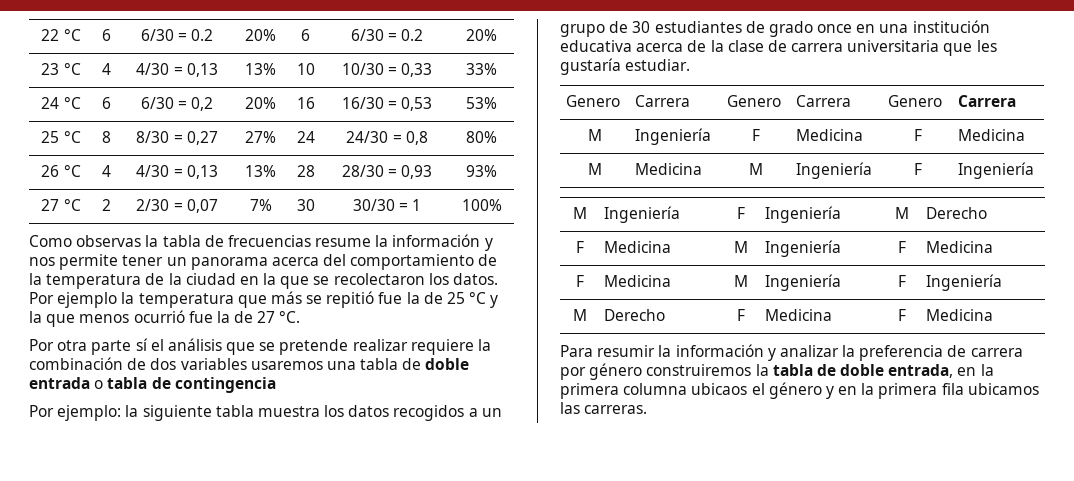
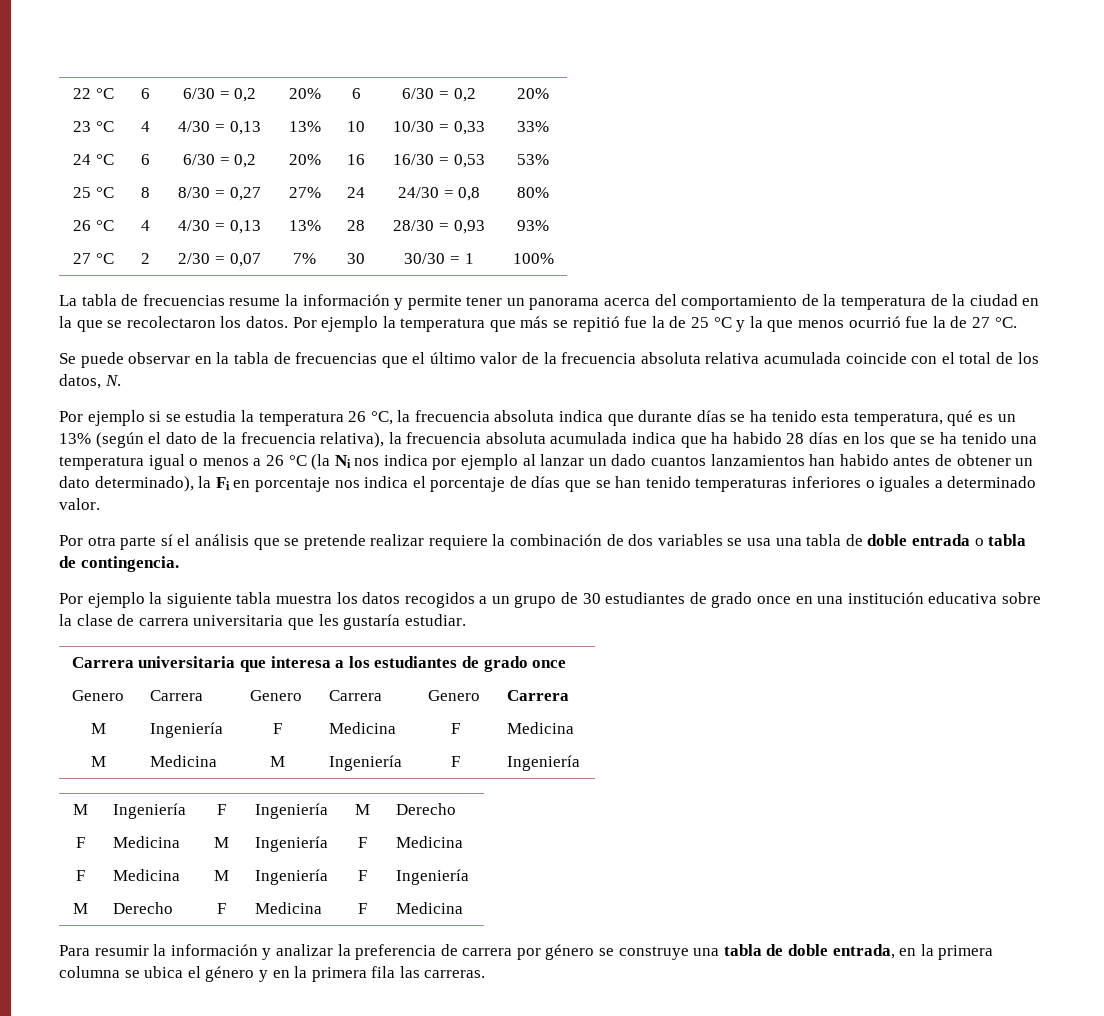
- 22 °C | 6 | 6/30 = 0.2 | 20% | 6 | 6/30 = 0.2 | 20%
+ 22 °C | 6 | 6/30 = 0,2 | 20% | 6 | 6/30 = 0,2 | 20%
- Como observas la tabla de frecuencias resume la información y nos permite tener un panorama acerca del comportamiento de la temperatura de la ciudad en la que se recolectaron los datos.
+ La tabla de frecuencias resume la información y permite tener un panorama acerca del comportamiento de la temperatura de la ciudad en la que se recolectaron los datos.
+ Se puede observar en la tabla de frecuencias que el último valor de la frecuencia absoluta relativa acumulada coincide con el total de los datos, N.
+ Por ejemplo si se estudia la temperatura 26 °C, la frecuencia absoluta indica que durante días se ha tenido esta temperatura, qué es un 13% (según el dato de la frecuencia relativa), la frecuencia absoluta acumulada indica que ha habido 28 días en los que se ha tenido una temperatura igual o menos a 26 °C (la Ni nos indica por ejemplo al lanzar un dado cuantos lanzamientos han habido antes de obtener un dato determinado), la Fi en porcentaje nos indica el porcentaje de días que se han tenido temperaturas inferiores o iguales a determinado valor.
- Por otra parte sí el análisis que se pretende realizar requiere la combinación de dos variables usaremos una tabla de doble entrada o tabla de contingencia
- Por ejemplo: la siguiente tabla muestra los datos recogidos a un grupo de 30 estudiantes de grado once en una institución educativa acerca de la clase de carrera universitaria que les gustaría estudiar.
+ Por otra parte sí el análisis que se pretende realizar requiere la combinación de dos variables se usa una tabla de doble entrada o tabla de contingencia.
+ Por ejemplo la siguiente tabla muestra los datos recogidos a un grupo de 30 estudiantes de grado once en una institución educativa sobre la clase de carrera universitaria que les gustaría estudiar.
+ Carrera universitaria que interesa a los estudiantes de grado once
- Para resumir la información y analizar la preferencia de carrera por género construiremos la tabla de doble entrada, en la primera columna ubicaos el género y en la primera fila ubicamos las carreras.
+ Para resumir la información y analizar la preferencia de carrera por género se construye una tabla de doble entrada, en la primera columna se ubica el género y en la primera fila las carreras.

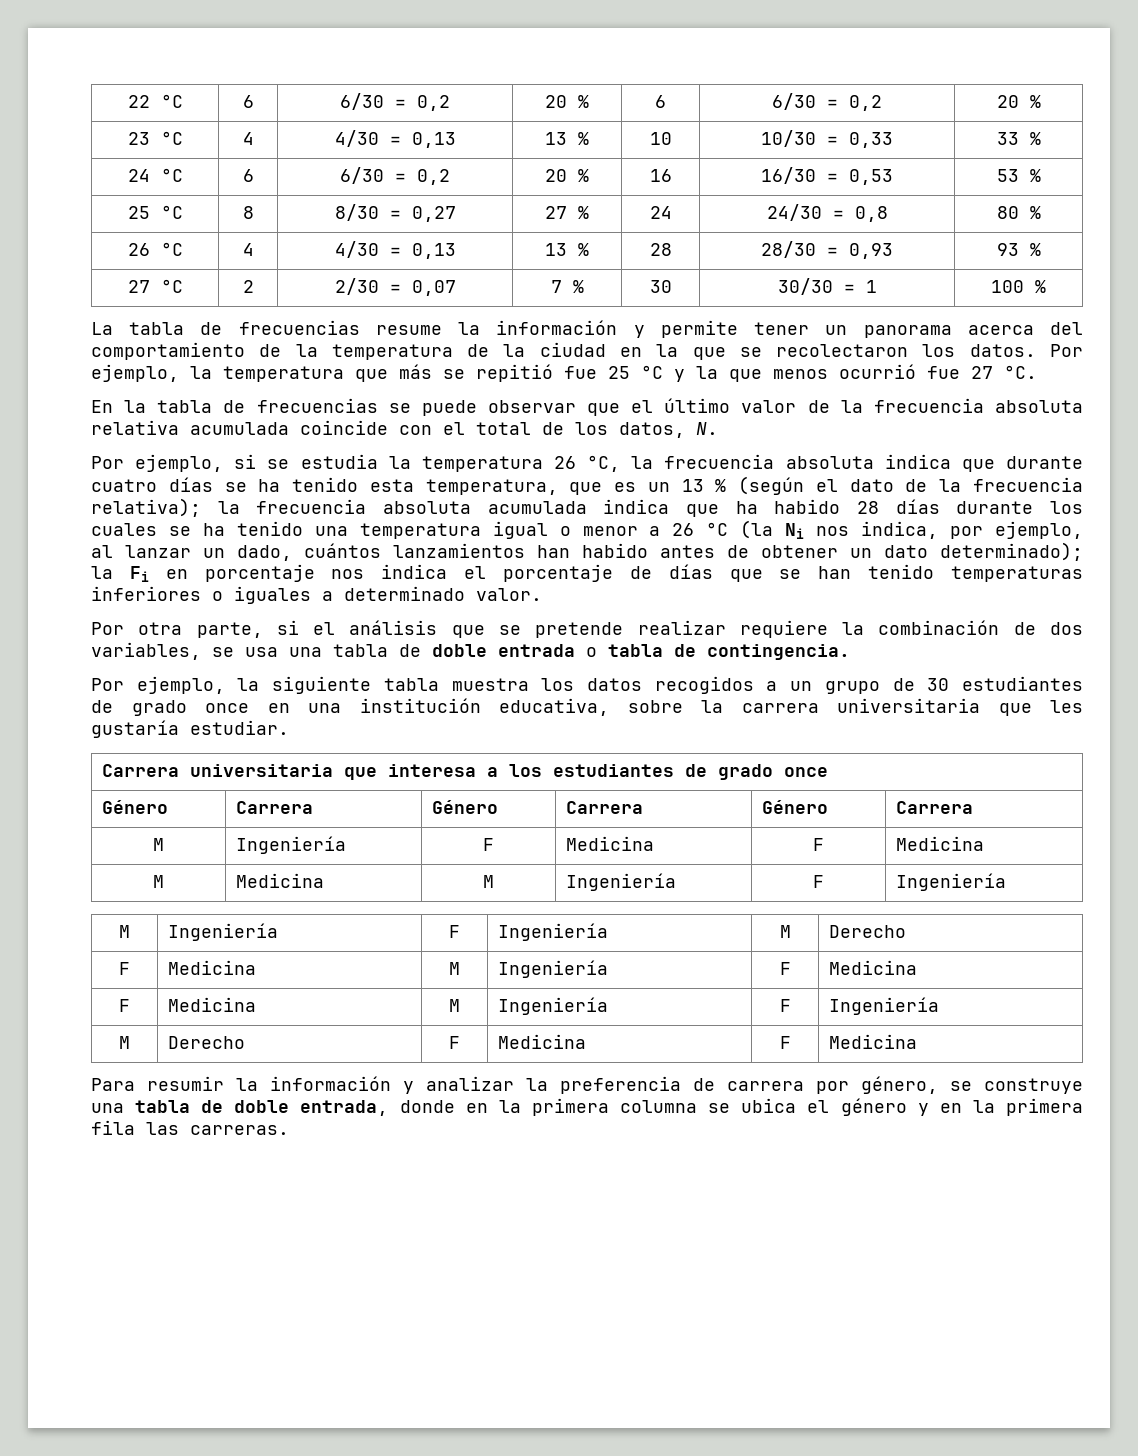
- 22 °C | 6 | 6/30 = 0,2 | 20% | 6 | 6/30 = 0,2 | 20%
+ 22 °C | 6 | 6/30 = 0,2 | 20 % | 6 | 6/30 = 0,2 | 20 %
- 23 °C | 4 | 4/30 = 0,13 | 13% | 10 | 10/30 = 0,33 | 33%
+ 23 °C | 4 | 4/30 = 0,13 | 13 % | 10 | 10/30 = 0,33 | 33 %
- 24 °C | 6 | 6/30 = 0,2 | 20% | 16 | 16/30 = 0,53 | 53%
+ 24 °C | 6 | 6/30 = 0,2 | 20 % | 16 | 16/30 = 0,53 | 53 %
- 25 °C | 8 | 8/30 = 0,27 | 27% | 24 | 24/30 = 0,8 | 80%
+ 25 °C | 8 | 8/30 = 0,27 | 27 % | 24 | 24/30 = 0,8 | 80 %
- 26 °C | 4 | 4/30 = 0,13 | 13% | 28 | 28/30 = 0,93 | 93%
+ 26 °C | 4 | 4/30 = 0,13 | 13 % | 28 | 28/30 = 0,93 | 93 %
- 27 °C | 2 | 2/30 = 0,07 | 7% | 30 | 30/30 = 1 | 100%
+ 27 °C | 2 | 2/30 = 0,07 | 7 % | 30 | 30/30 = 1 | 100 %
- Por ejemplo la temperatura que más se repitió fue la de 25 °C y la que menos ocurrió fue la de 27 °C.
+ Por ejemplo, la temperatura que más se repitió fue 25 °C y la que menos ocurrió fue 27 °C.
- Se puede observar en la tabla de frecuencias que el último valor de la frecuencia absoluta relativa acumulada coincide con el total de los datos, N.
+ En la tabla de frecuencias se puede observar que el último valor de la frecuencia absoluta relativa acumulada coincide con el total de los datos, N.
- Por ejemplo si se estudia la temperatura 26 °C, la frecuencia absoluta indica que durante días se ha tenido esta temperatura, qué es un 13% (según el dato de la frecuencia relativa), la frecuencia absoluta acumulada indica que ha habido 28 días en los que se ha tenido una temperatura igual o menos a 26 °C (la Ni nos indica por ejemplo al lanzar un dado cuantos lanzamientos han habido antes de obtener un dato determinado), la Fi en porcentaje nos indica el porcentaje de días que se han tenido temperaturas inferiores o iguales a determinado valor.
+ Por ejemplo, si se estudia la temperatura 26 °C, la frecuencia absoluta indica que durante cuatro días se ha tenido esta temperatura, que es un 13 % (según el dato de la frecuencia relativa); la frecuencia absoluta acumulada indica que ha habido 28 días durante los cuales se ha tenido una temperatura igual o menor a 26 °C (la Ni nos indica, por ejemplo, al lanzar un dado, cuántos lanzamientos han habido antes de obtener un dato determinado); la Fi en porcentaje nos indica el porcentaje de días que se han tenido temperaturas inferiores o iguales a determinado valor.
- Por otra parte sí el análisis que se pretende realizar requiere la combinación de dos variables se usa una tabla de doble entrada o tabla de contingencia.
+ Por otra parte, si el análisis que se pretende realizar requiere la combinación de dos variables, se usa una tabla de doble entrada o tabla de contingencia.
- Por ejemplo la siguiente tabla muestra los datos recogidos a un grupo de 30 estudiantes de grado once en una institución educativa sobre la clase de carrera universitaria que les gustaría estudiar.
+ Por ejemplo, la siguiente tabla muestra los datos recogidos a un grupo de 30 estudiantes de grado once en una institución educativa, sobre la carrera universitaria que les gustaría estudiar.
- Genero | Carrera | Genero | Carrera | Genero | Carrera
+ Género | Carrera | Género | Carrera | Género | Carrera
- Para resumir la información y analizar la preferencia de carrera por género se construye una tabla de doble entrada, en la primera columna se ubica el género y en la primera fila las carreras.
+ Para resumir la información y analizar la preferencia de carrera por género, se construye una tabla de doble entrada, donde en la primera columna se ubica el género y en la primera fila las carreras.

